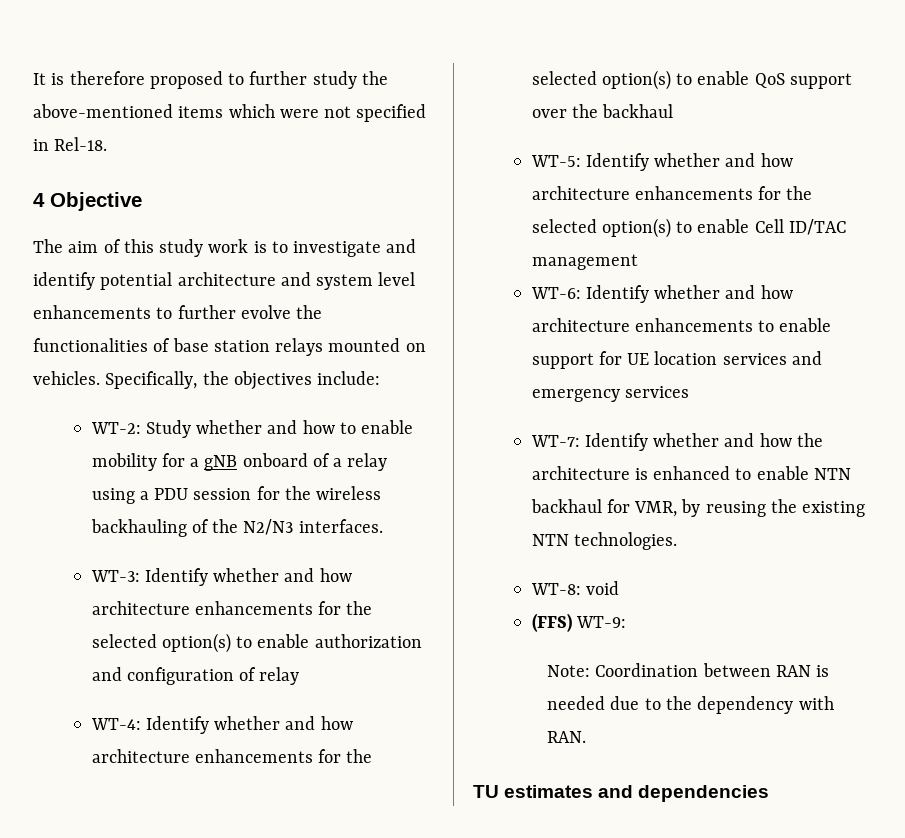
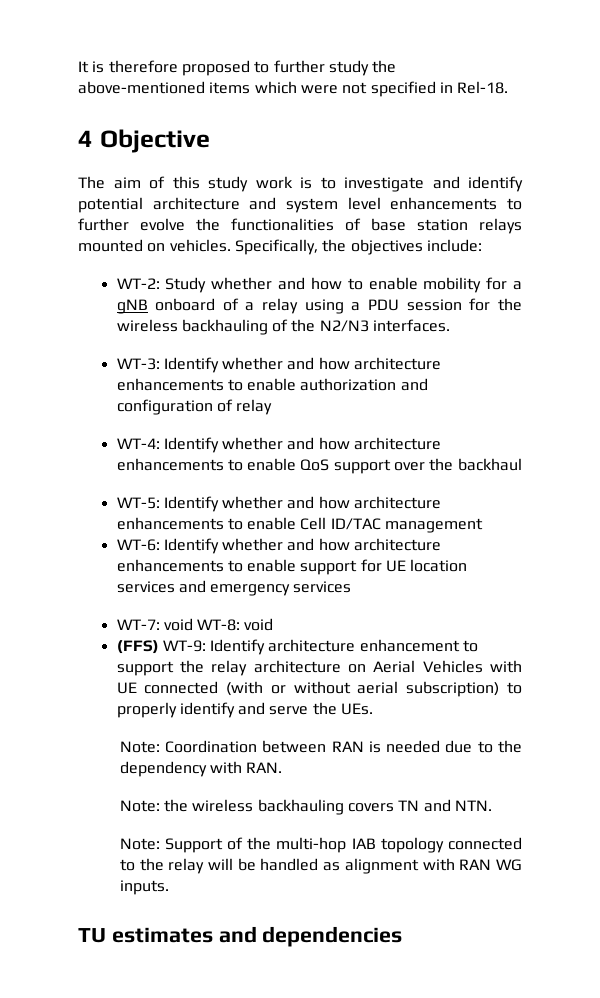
- WT-3: Identify whether and how architecture enhancements for the selected option(s) to enable authorization and configuration of relay
+ WT-3: Identify whether and how architecture enhancements to enable authorization and configuration of relay
- WT-4: Identify whether and how architecture enhancements for the selected option(s) to enable QoS support over the backhaul
+ WT-4: Identify whether and how architecture enhancements to enable QoS support over the backhaul
- WT-5: Identify whether and how architecture enhancements for the selected option(s) to enable Cell ID/TAC management
+ WT-5: Identify whether and how architecture enhancements to enable Cell ID/TAC management
- WT-7: Identify whether and how the architecture is enhanced to enable NTN backhaul for VMR, by reusing the existing NTN technologies.
- WT-8: void
- (FFS) WT-9:
+ WT-7: void WT-8: void
+ (FFS) WT-9: Identify architecture enhancement to support the relay architecture on Aerial Vehicles with UE connected (with or without aerial subscription) to properly identify and serve the UEs.
+ Note: the wireless backhauling covers TN and NTN.
+ Note: Support of the multi-hop IAB topology connected to the relay will be handled as alignment with RAN WG inputs.

